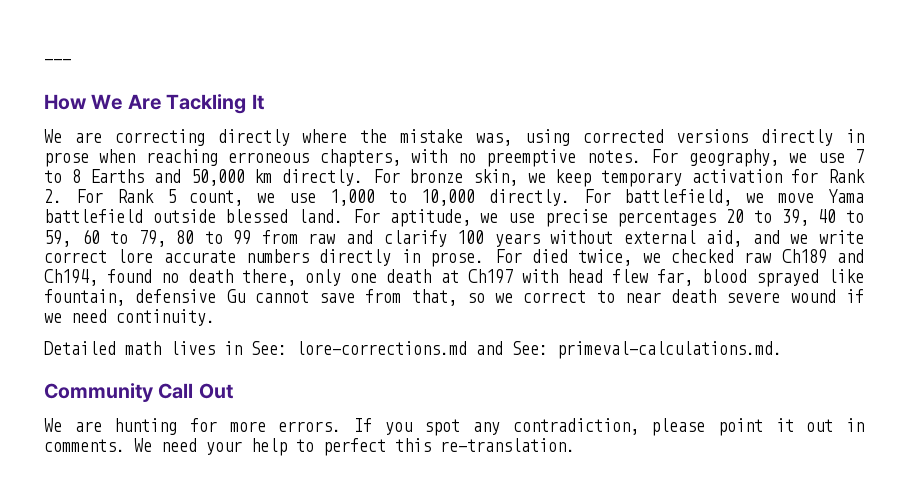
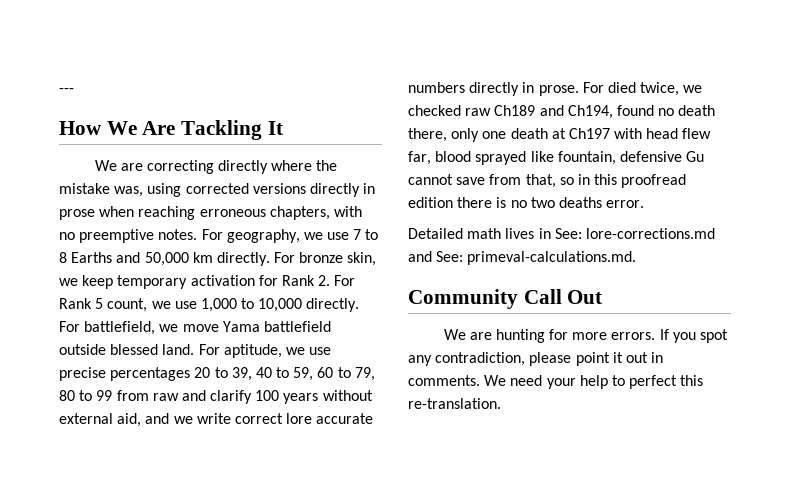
- For died twice, we checked raw Ch189 and Ch194, found no death there, only one death at Ch197 with head flew far, blood sprayed like fountain, defensive Gu cannot save from that, so we correct to near death severe wound if we need continuity.
+ For died twice, we checked raw Ch189 and Ch194, found no death there, only one death at Ch197 with head flew far, blood sprayed like fountain, defensive Gu cannot save from that, so in this proofread edition there is no two deaths error.

